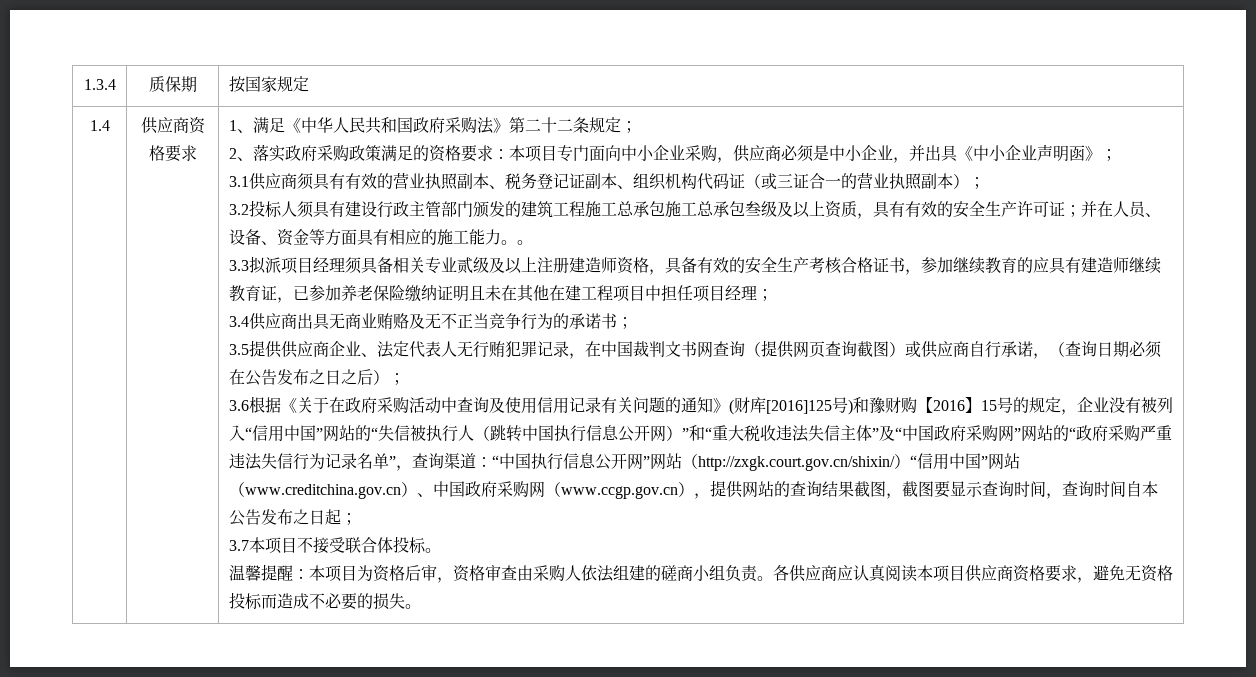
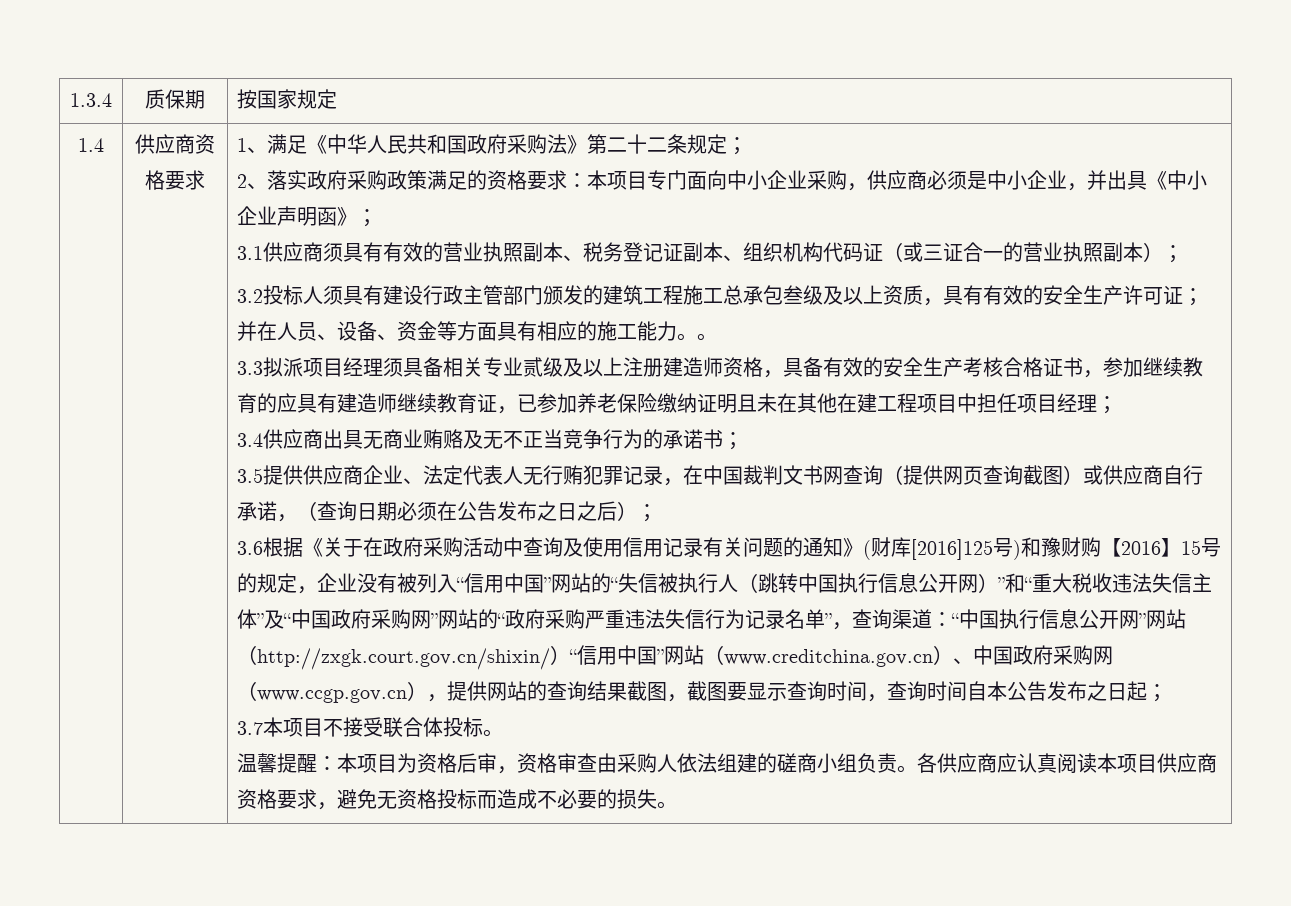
- 3.2投标人须具有建设行政主管部门颁发的建筑工程施工总承包施工总承包叁级及以上资质，具有有效的安全生产许可证；并在人员、设备、资金等方面具有相应的施工能力。
+ 3.2投标人须具有建设行政主管部门颁发的建筑工程施工总承包叁级及以上资质，具有有效的安全生产许可证；并在人员、设备、资金等方面具有相应的施工能力。

